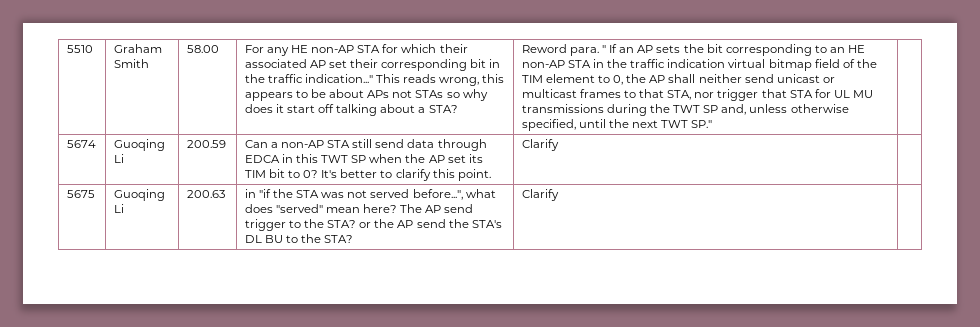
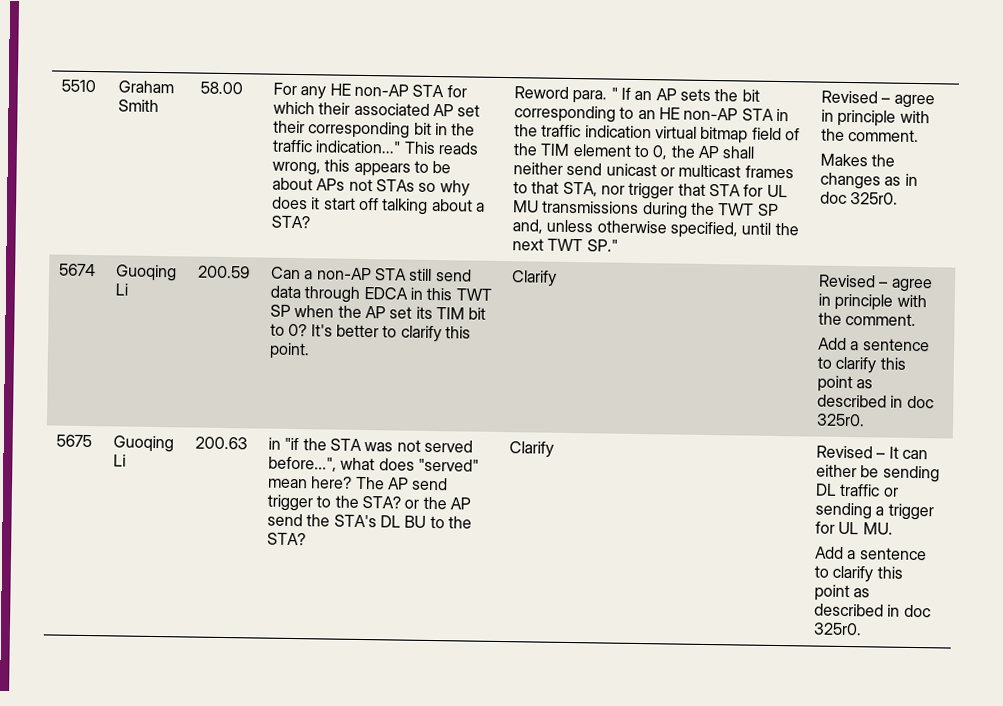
- Reword para. " If an AP sets the bit corresponding to an HE non-AP STA in the traffic indication virtual bitmap field of the TIM element to 0, the AP shall neither send unicast or multicast frames to that STA, nor trigger that STA for UL MU transmissions during the TWT SP and, unless otherwise specified, until the next TWT SP."
+ Reword para. " If an AP sets the bit corresponding to an HE non-AP STA in the traffic indication virtual bitmap field of the TIM element to 0, the AP shall neither send unicast or multicast frames to that STA, nor trigger that STA for UL MU transmissions during the TWT SP and, unless otherwise specified, until the next TWT SP." | Revised – agree in principle with the comment.
+ Makes the changes as in doc 325r0.
- It's better to clarify this point. | Clarify
+ It's better to clarify this point. | Clarify | Revised – agree in principle with the comment.
+ Add a sentence to clarify this point as described in doc 325r0.
+ Revised – It can either be sending DL traffic or sending a trigger for UL MU.
+ Add a sentence to clarify this point as described in doc 325r0.

